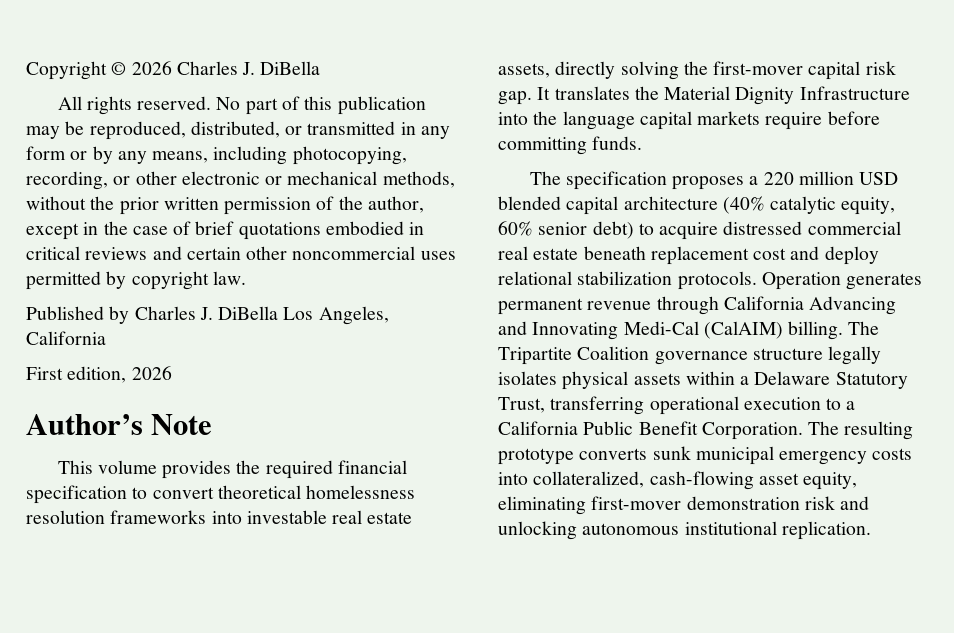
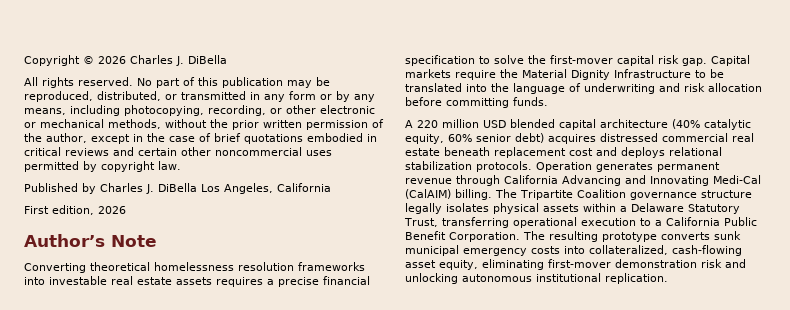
- This volume provides the required financial specification to convert theoretical homelessness resolution frameworks into investable real estate assets, directly solving the first-mover capital risk gap.
+ Converting theoretical homelessness resolution frameworks into investable real estate assets requires a precise financial specification to solve the first-mover capital risk gap.
- It translates the Material Dignity Infrastructure into the language capital markets require before committing funds.
+ Capital markets require the Material Dignity Infrastructure to be translated into the language of underwriting and risk allocation before committing funds.
- The specification proposes a 220 million USD blended capital architecture (40% catalytic equity, 60% senior debt) to acquire distressed commercial real estate beneath replacement cost and deploy relational stabilization protocols.
+ A 220 million USD blended capital architecture (40% catalytic equity, 60% senior debt) acquires distressed commercial real estate beneath replacement cost and deploys relational stabilization protocols.

